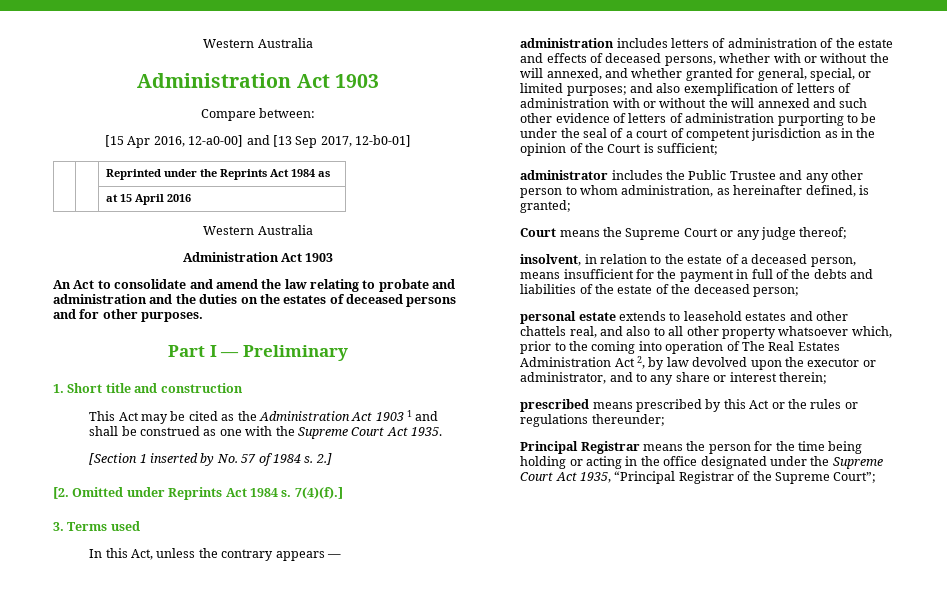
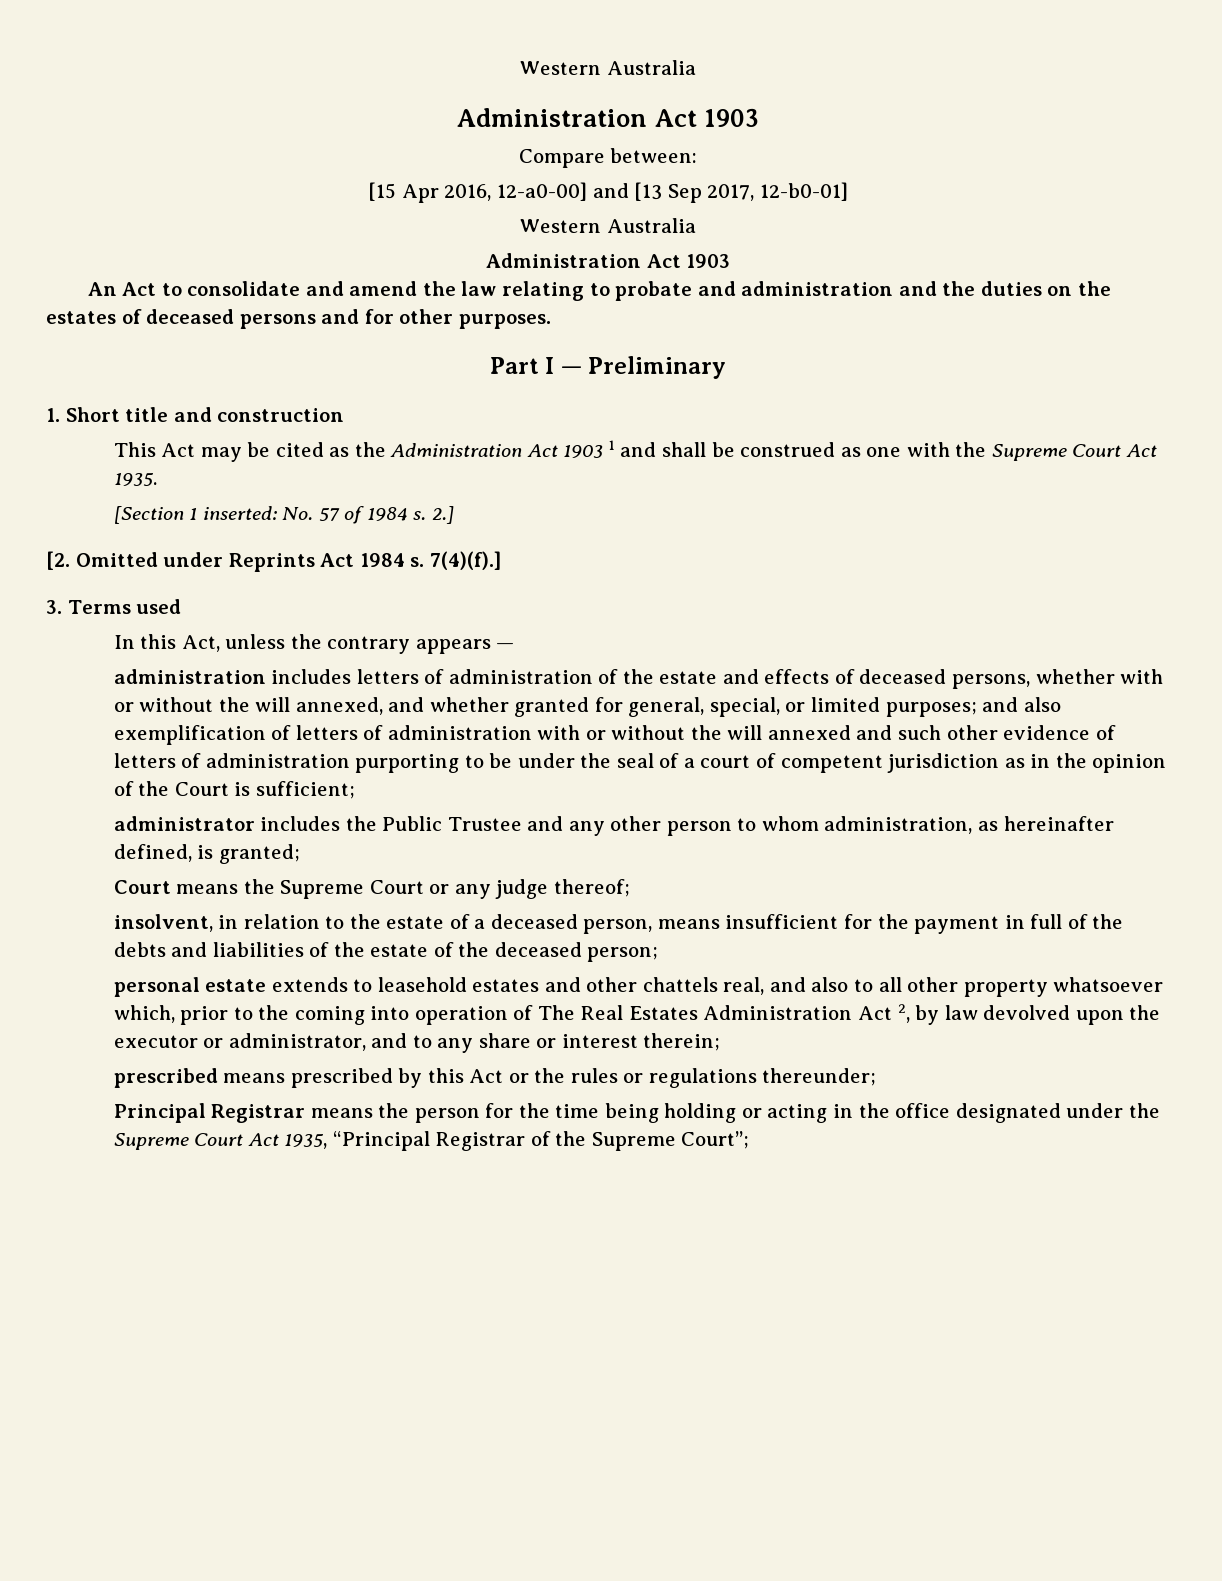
- | | Reprinted under the Reprints Act 1984 as
- | | at 15 April 2016
- [Section 1 inserted by No. 57 of 1984 s.
+ [Section 1 inserted: No. 57 of 1984 s.

